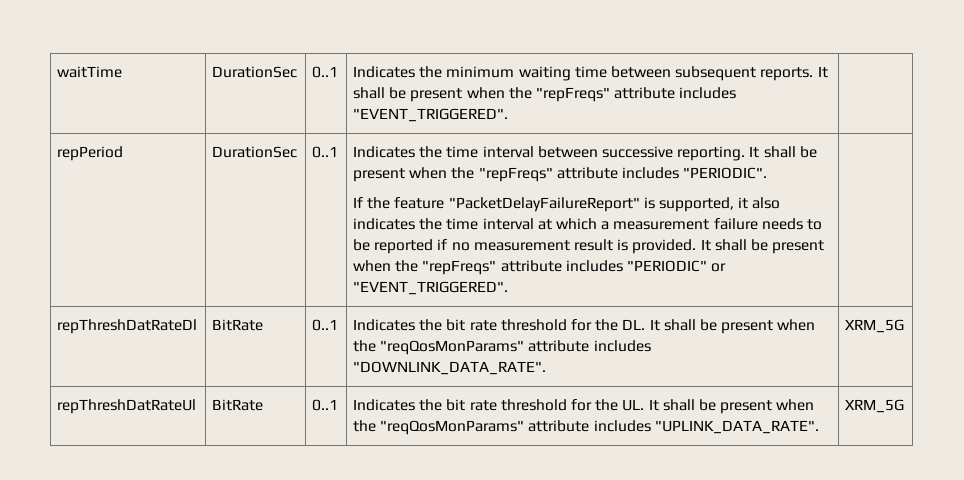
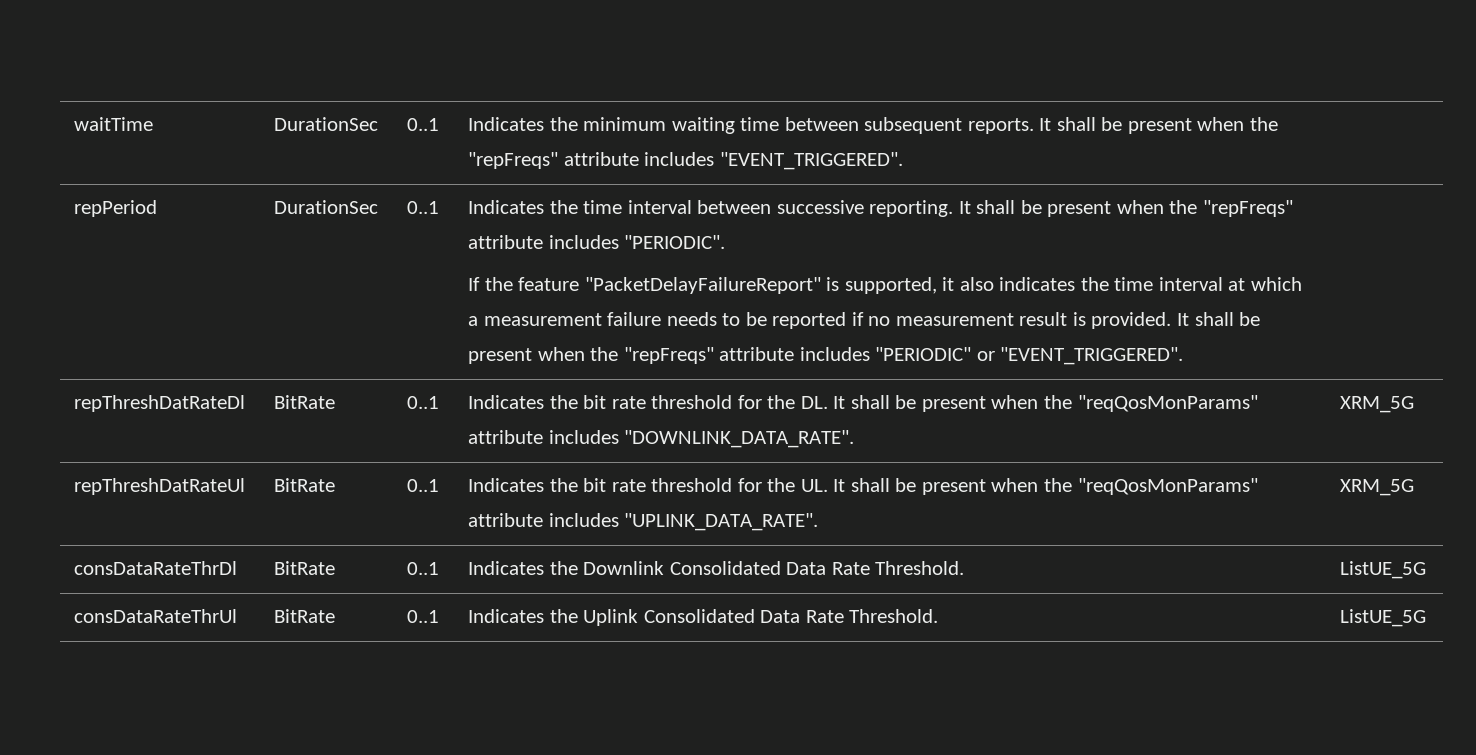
+ consDataRateThrDl | BitRate | 0..1 | Indicates the Downlink Consolidated Data Rate Threshold. | ListUE_5G
+ consDataRateThrUl | BitRate | 0..1 | Indicates the Uplink Consolidated Data Rate Threshold. | ListUE_5G

